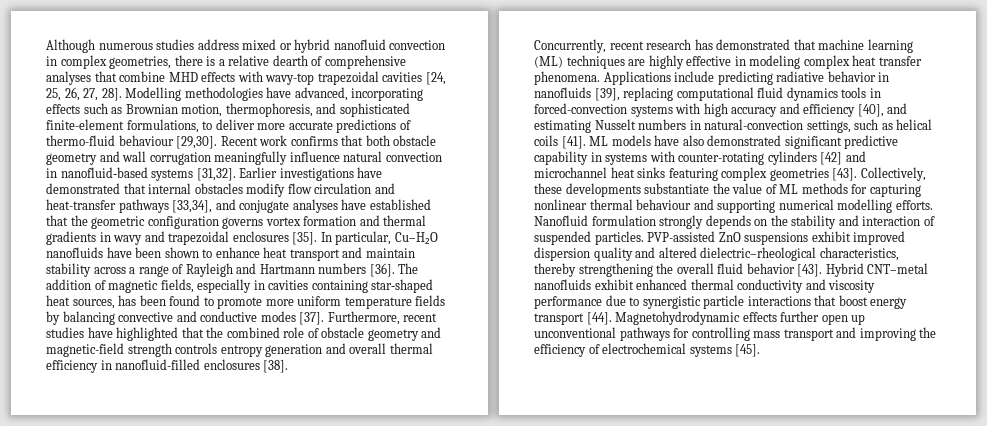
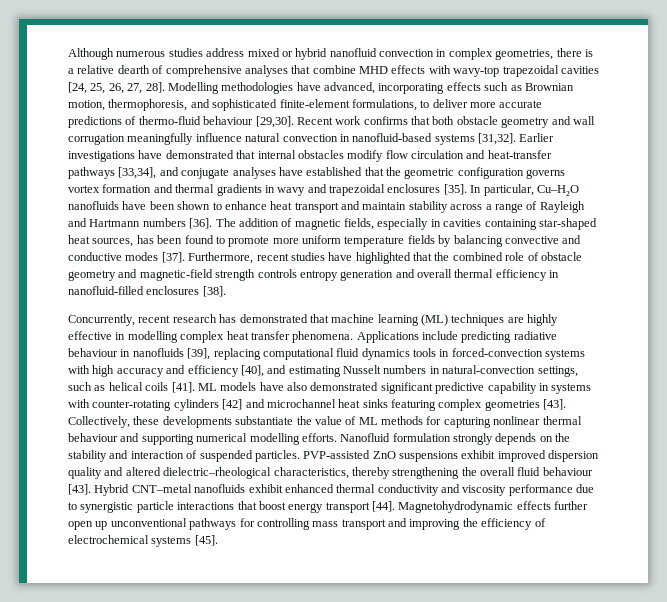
- Concurrently, recent research has demonstrated that machine learning (ML) techniques are highly effective in modeling complex heat transfer phenomena.
+ Concurrently, recent research has demonstrated that machine learning (ML) techniques are highly effective in modelling complex heat transfer phenomena.
- Applications include predicting radiative behavior in nanofluids [39], replacing computational fluid dynamics tools in forced-convection systems with high accuracy and efficiency [40], and estimating Nusselt numbers in natural-convection settings, such as helical coils [41].
+ Applications include predicting radiative behaviour in nanofluids [39], replacing computational fluid dynamics tools in forced-convection systems with high accuracy and efficiency [40], and estimating Nusselt numbers in natural-convection settings, such as helical coils [41].
- PVP-assisted ZnO suspensions exhibit improved dispersion quality and altered dielectric–rheological characteristics, thereby strengthening the overall fluid behavior [43].
+ PVP-assisted ZnO suspensions exhibit improved dispersion quality and altered dielectric–rheological characteristics, thereby strengthening the overall fluid behaviour [43].

